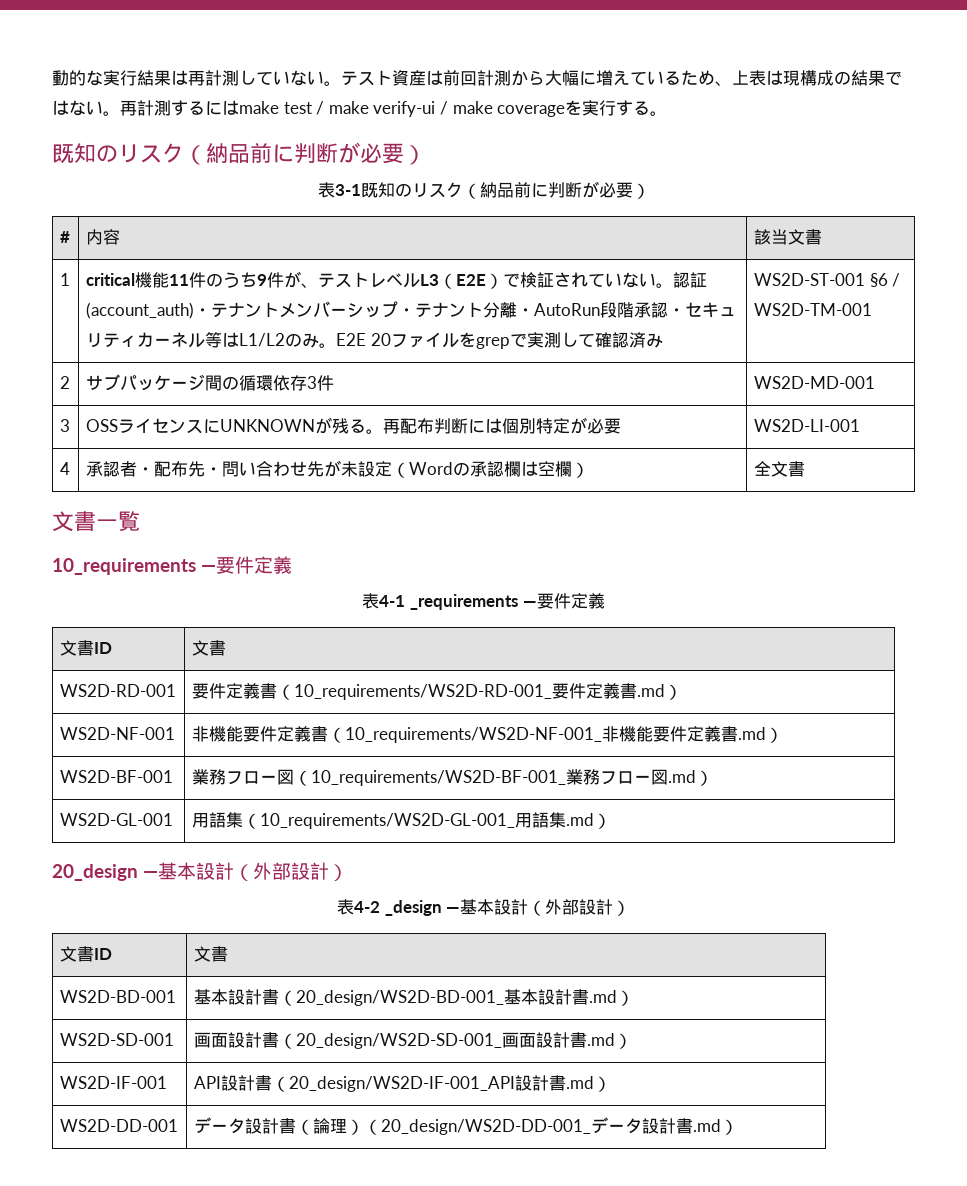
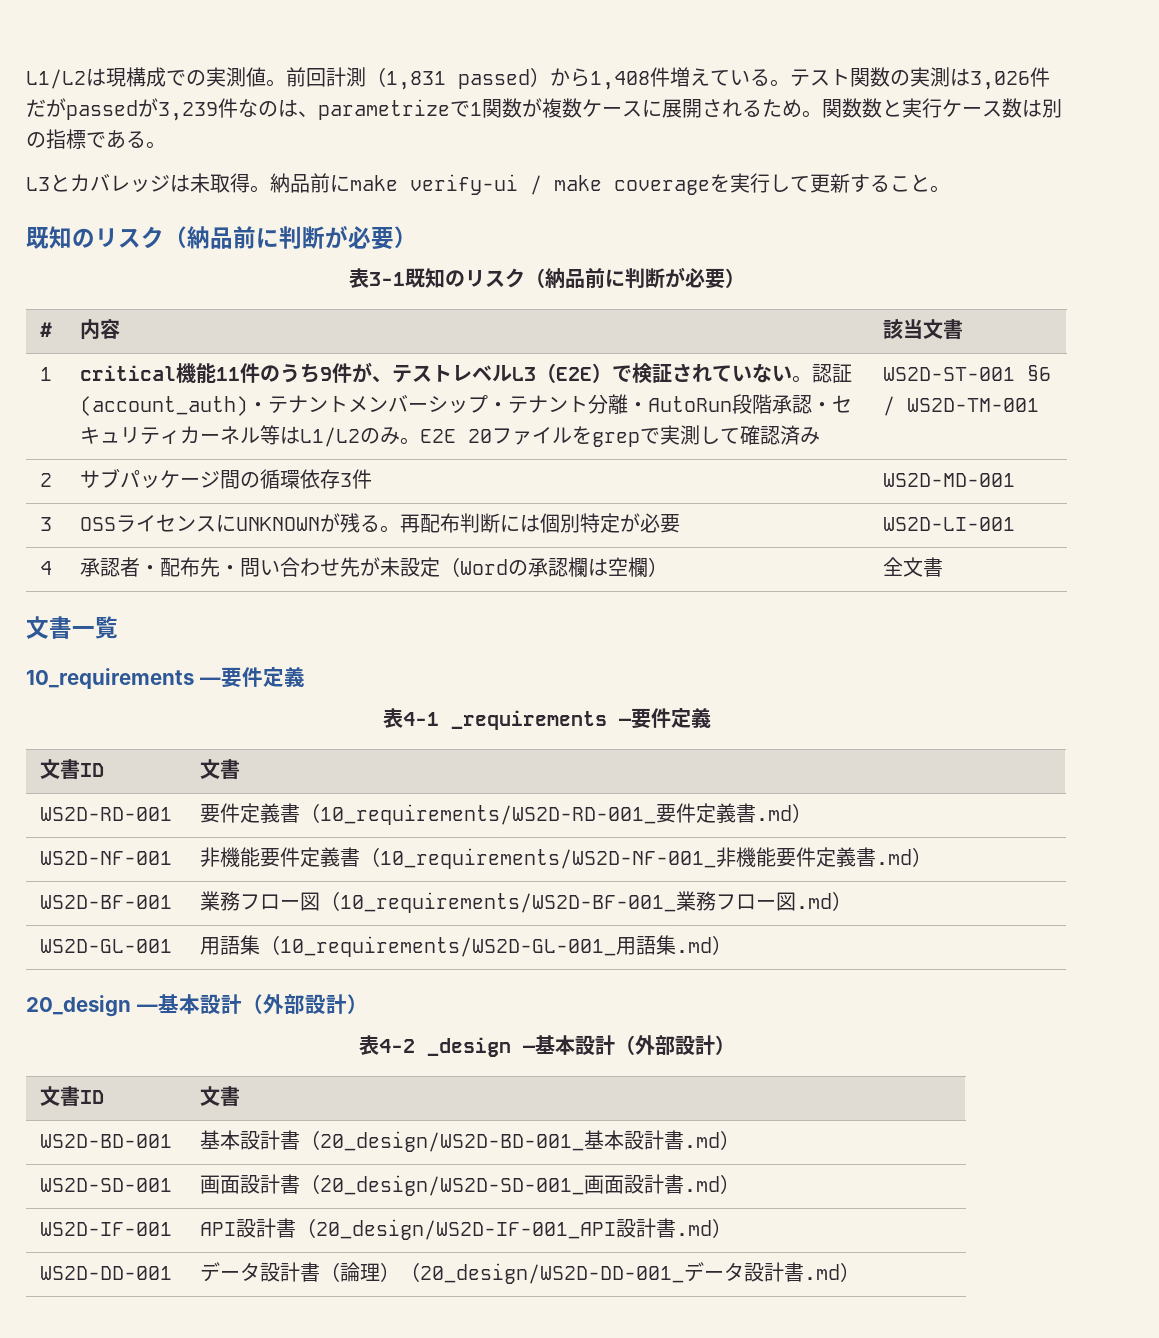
- 動的な実行結果は再計測していない。テスト資産は前回計測から大幅に増えているため、上表は現構成の結果ではない。再計測するにはmake test / make verify-ui / make coverageを実行する。
+ L1/L2は現構成での実測値。前回計測（1,831 passed）から1,408件増えている。テスト関数の実測は3,026件だがpassedが3,239件なのは、parametrizeで1関数が複数ケースに展開されるため。関数数と実行ケース数は別の指標である。
+ L3とカバレッジは未取得。納品前にmake verify-ui / make coverageを実行して更新すること。

